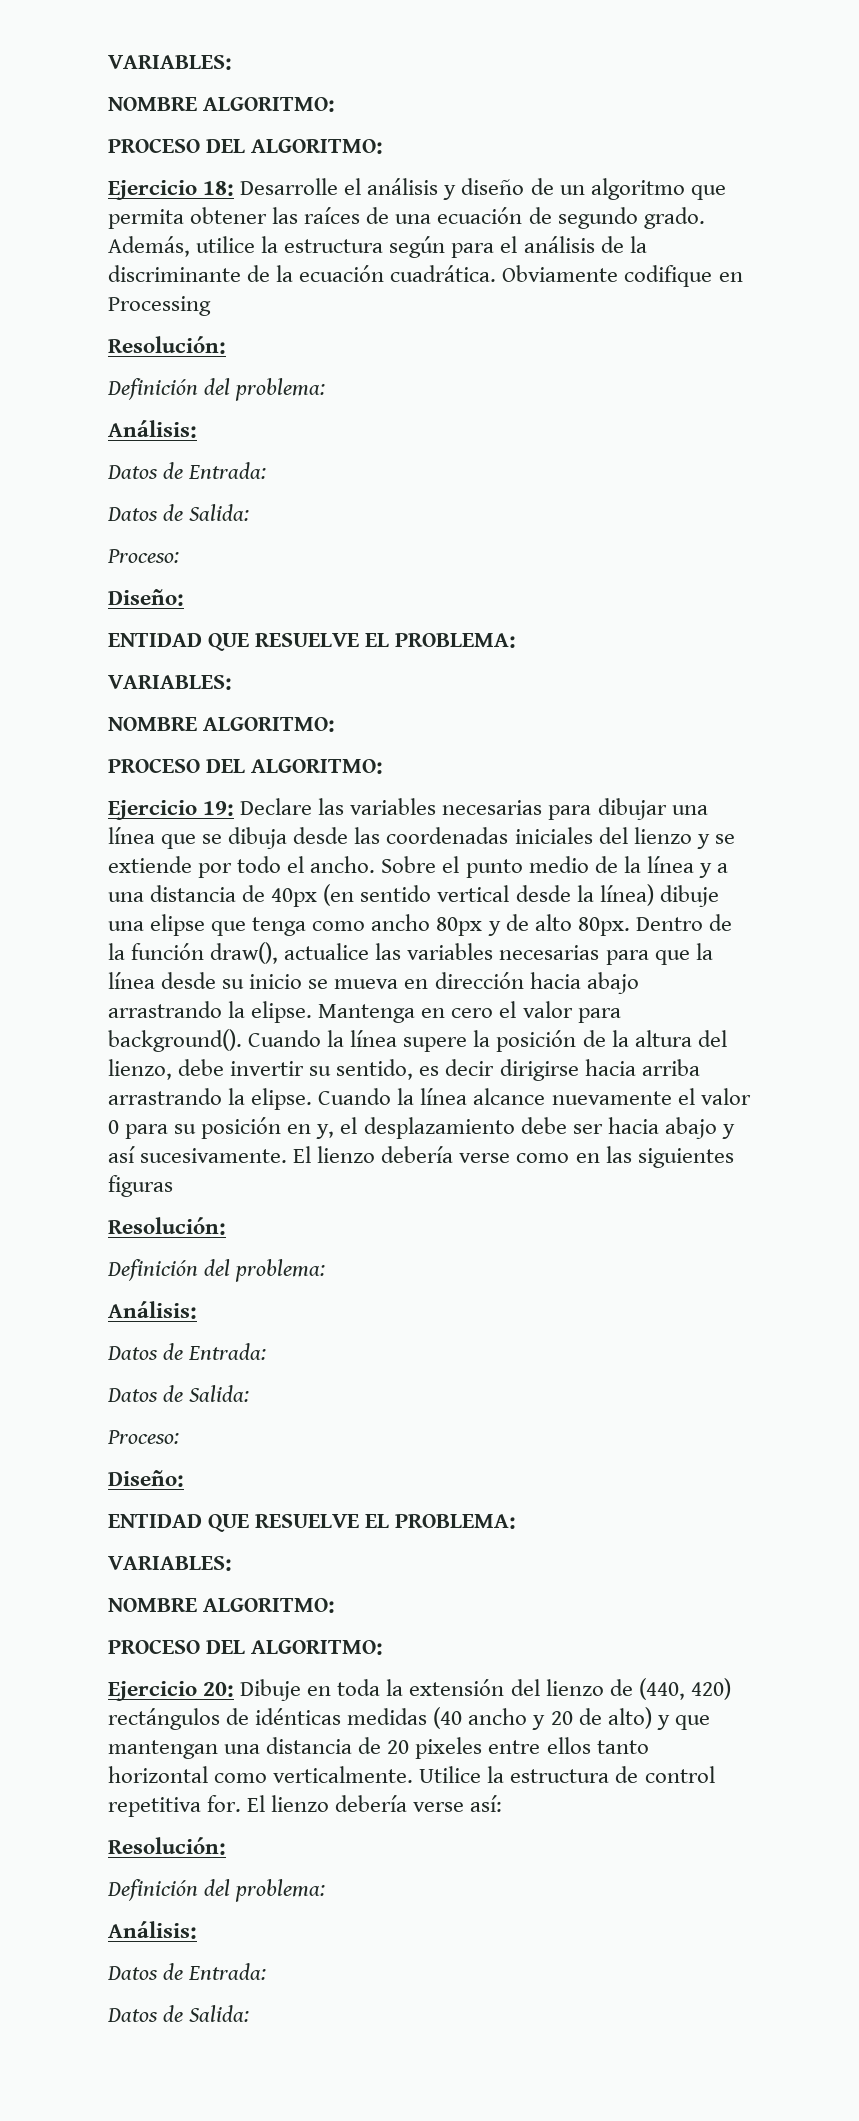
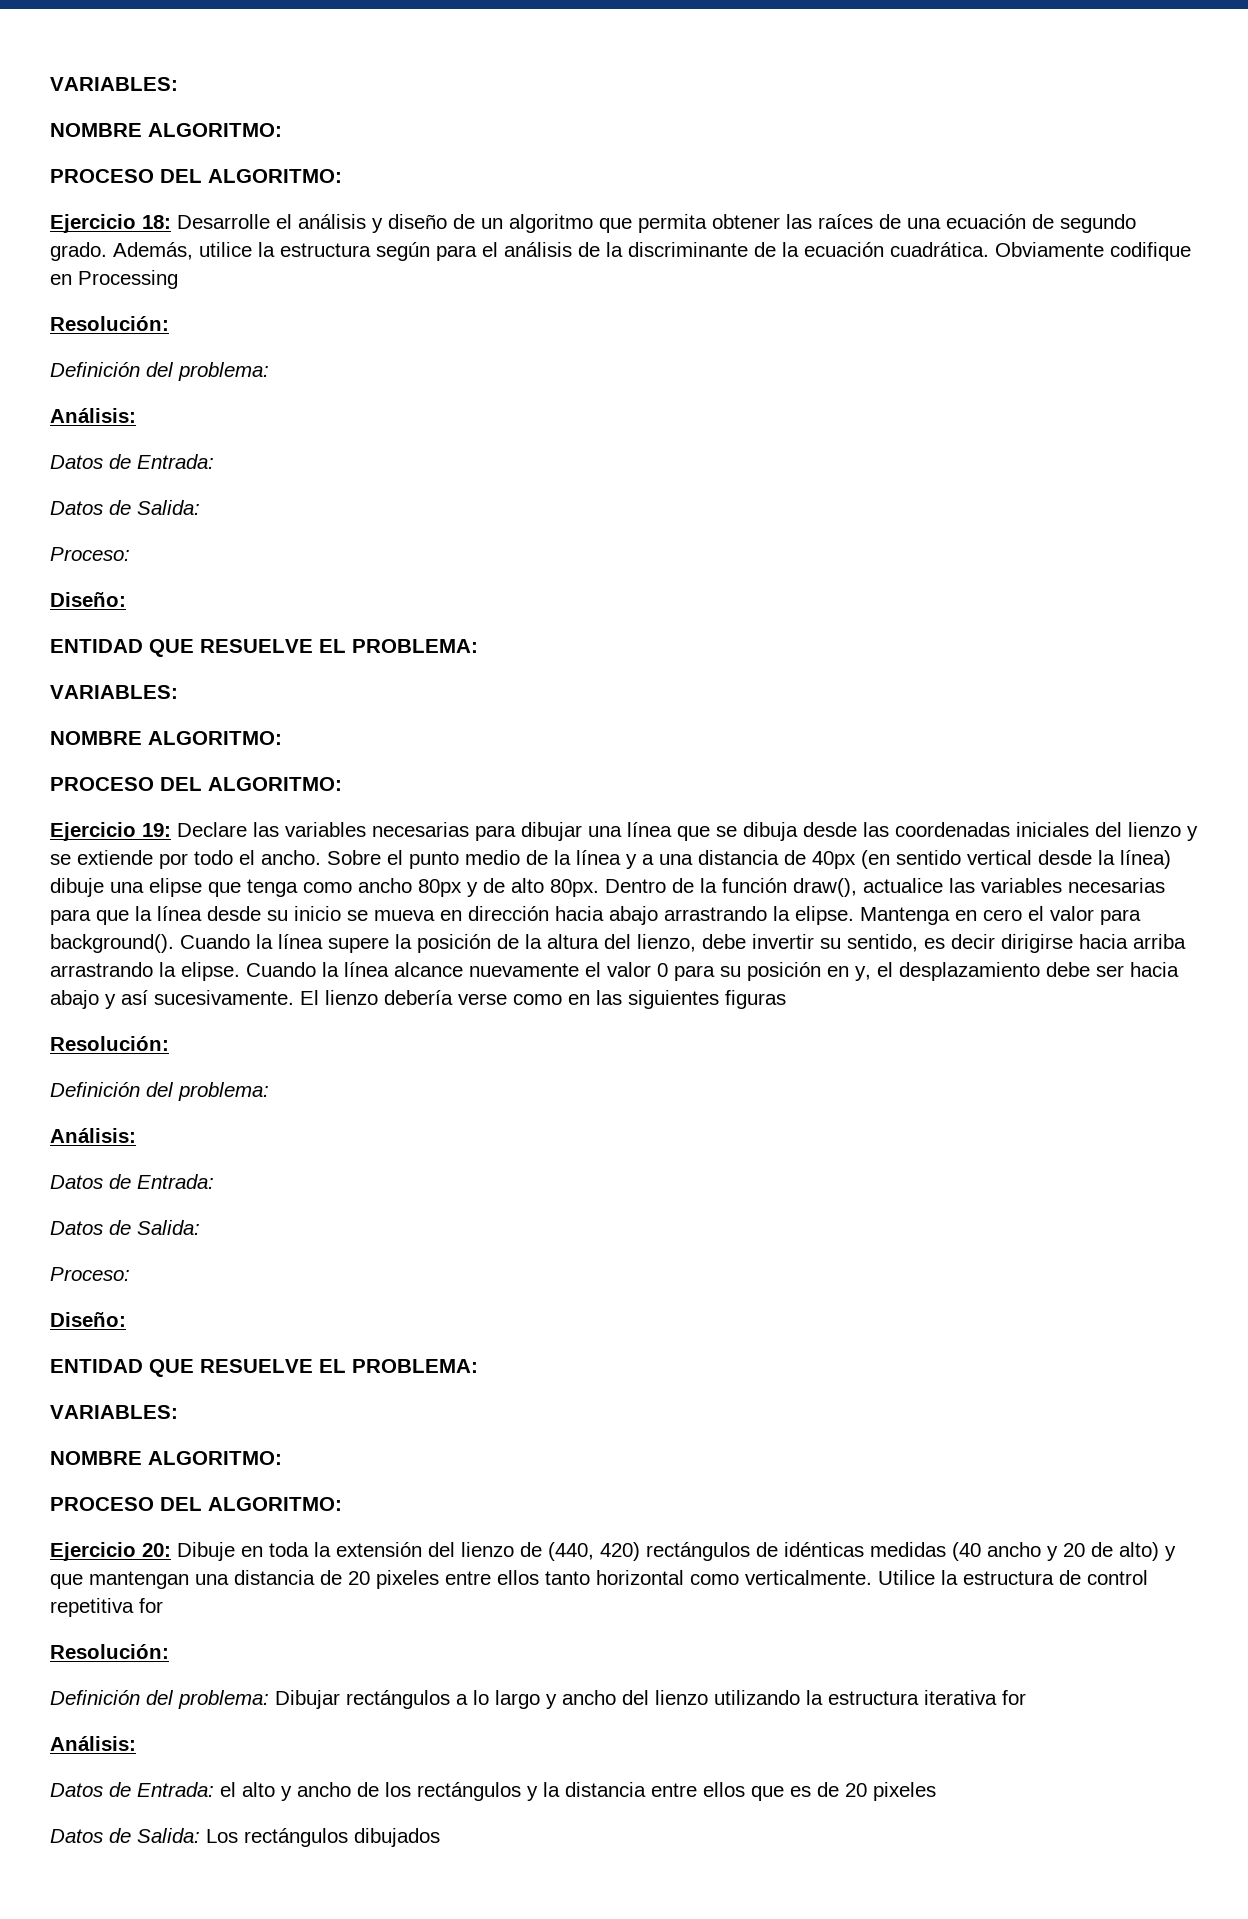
- Utilice la estructura de control repetitiva for. El lienzo debería verse así:
+ Utilice la estructura de control repetitiva for
  Resolución:
- Definición del problema:
+ Definición del problema: Dibujar rectángulos a lo largo y ancho del lienzo utilizando la estructura iterativa for
  Análisis:
- Datos de Entrada:
- Datos de Salida:
+ Datos de Entrada: el alto y ancho de los rectángulos y la distancia entre ellos que es de 20 pixeles
+ Datos de Salida: Los rectángulos dibujados

